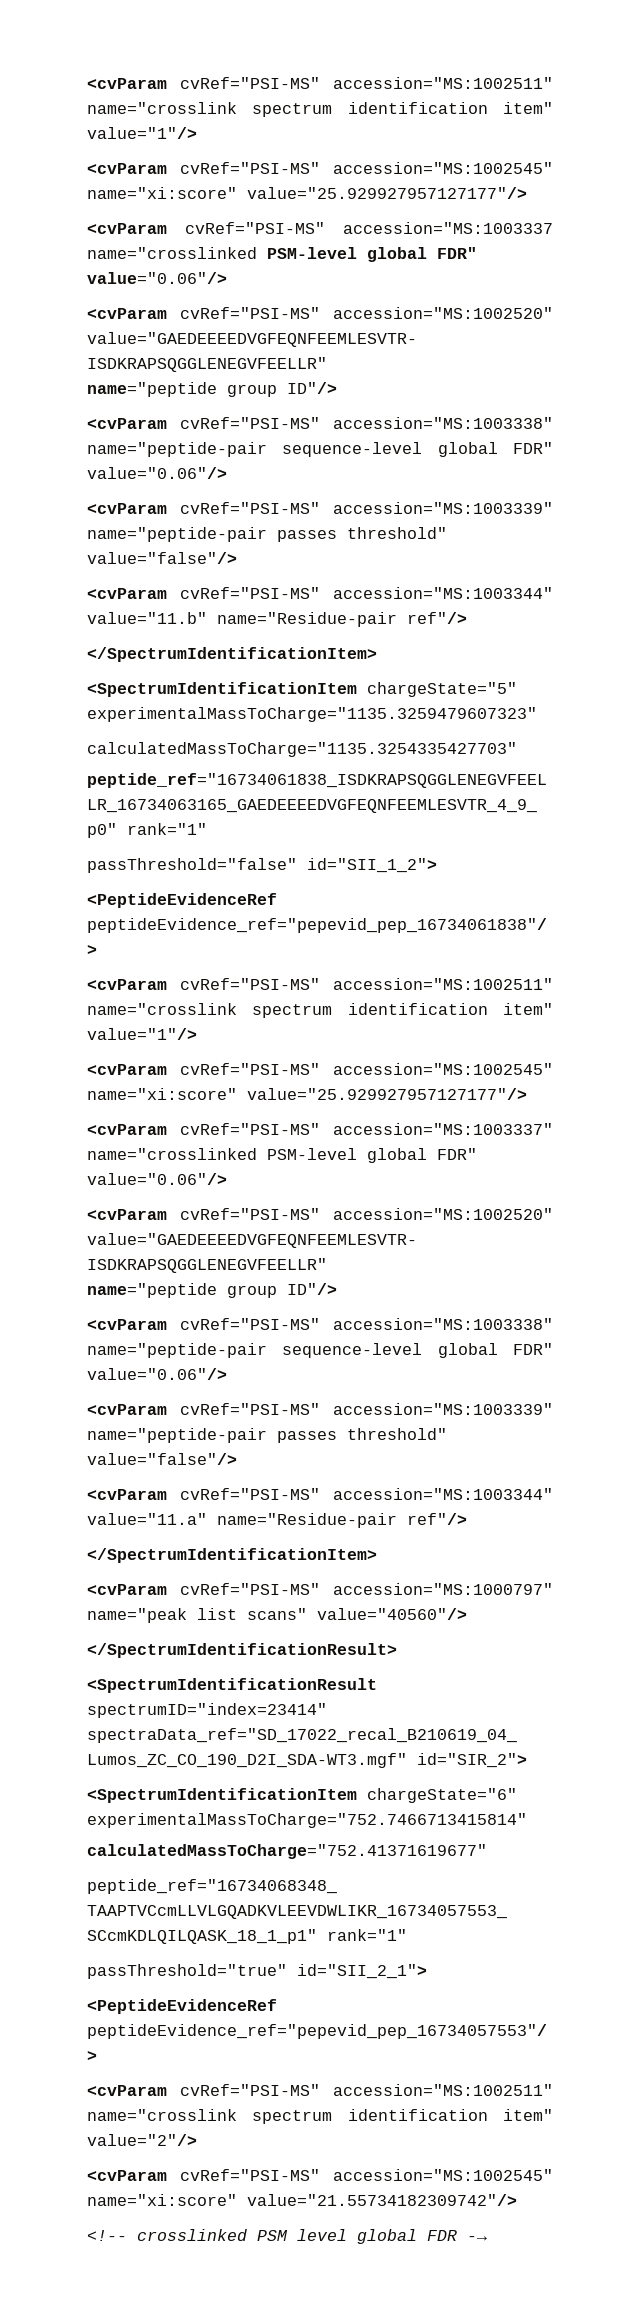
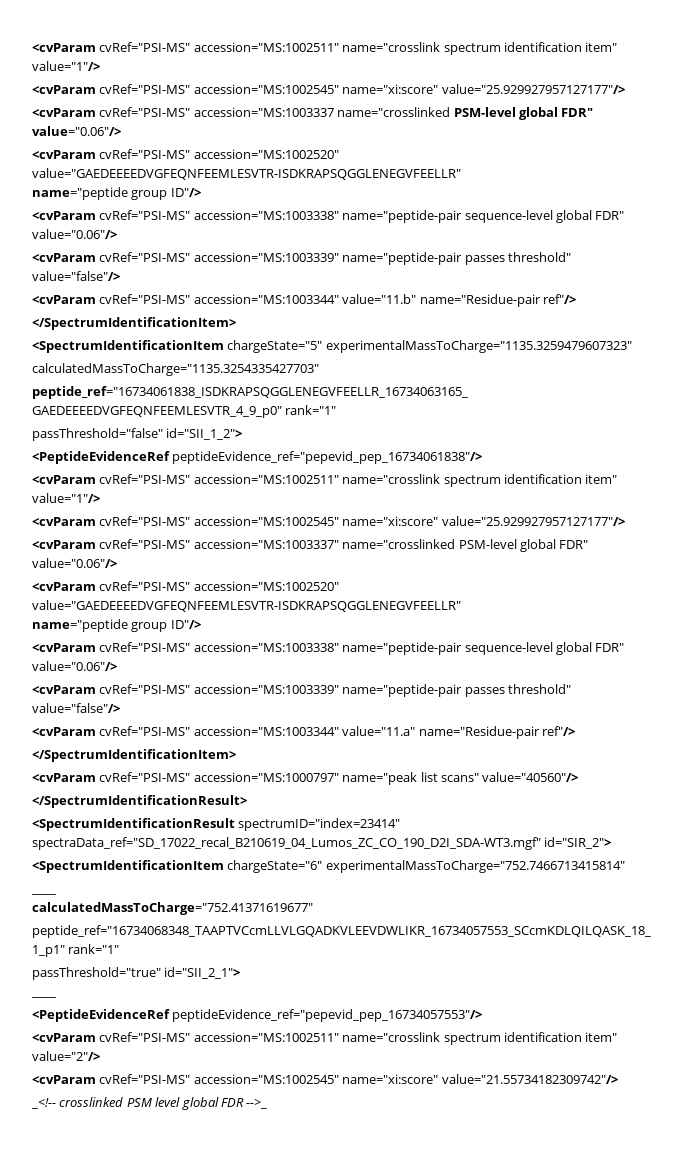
  <SpectrumIdentificationItem chargeState="6" experimentalMassToCharge="752.7466713415814"
+ ____
  passThreshold="true" id="SII_2_1">
+ ____
- <!-- crosslinked PSM level global FDR -→
+ _<!-- crosslinked PSM level global FDR -->_

